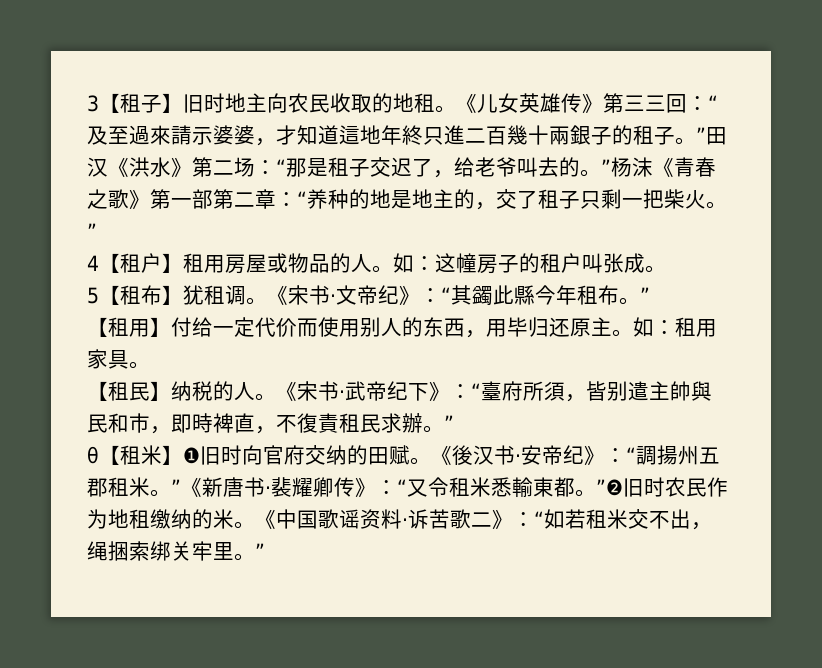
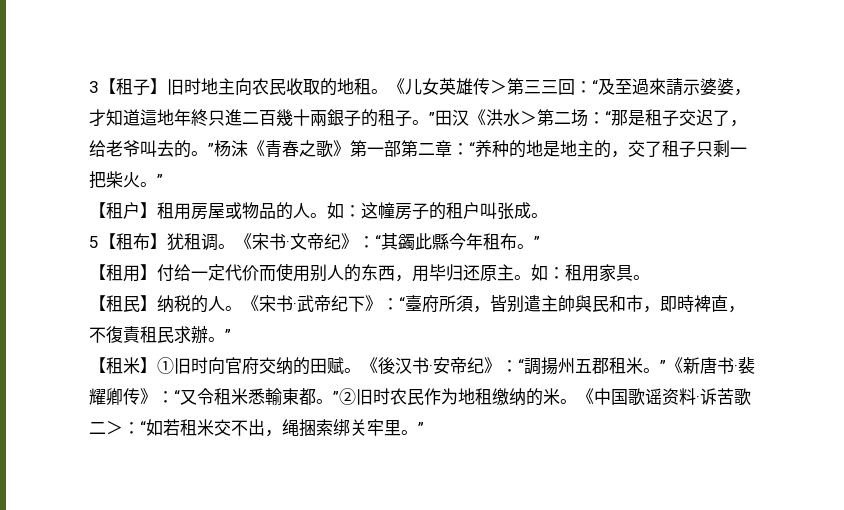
- 《儿女英雄传》第三三回：“及至過來請示婆婆，才知道這地年終只進二百幾十兩銀子的租子。”田汉《洪水》第二场：“那是租子交迟了，给老爷叫去的。”杨沫《青春之歌》第一部第二章：“养种的地是地主的，交了租子只剩一把柴火。”
+ 《儿女英雄传＞第三三回：“及至過來請示婆婆，才知道這地年終只進二百幾十兩銀子的租子。”田汉《洪水＞第二场：“那是租子交迟了，给老爷叫去的。”杨沫《青春之歌》第一部第二章：“养种的地是地主的，交了租子只剩一把柴火。”
- 4【租户】租用房屋或物品的人。
+ 【租户】租用房屋或物品的人。
- θ【租米】❶旧时向官府交纳的田赋。
+ 【租米】①旧时向官府交纳的田赋。
- 《後汉书·安帝纪》：“調揚州五郡租米。”《新唐书·裴耀卿传》：“又令租米悉輸東都。”❷旧时农民作为地租缴纳的米。
+ 《後汉书·安帝纪》：“調揚州五郡租米。”《新唐书·裴耀卿传》：“又令租米悉輸東都。”②旧时农民作为地租缴纳的米。
- 《中国歌谣资料·诉苦歌二》：“如若租米交不出，绳捆索绑关牢里。”
+ 《中国歌谣资料·诉苦歌二＞：“如若租米交不出，绳捆索绑关牢里。”

